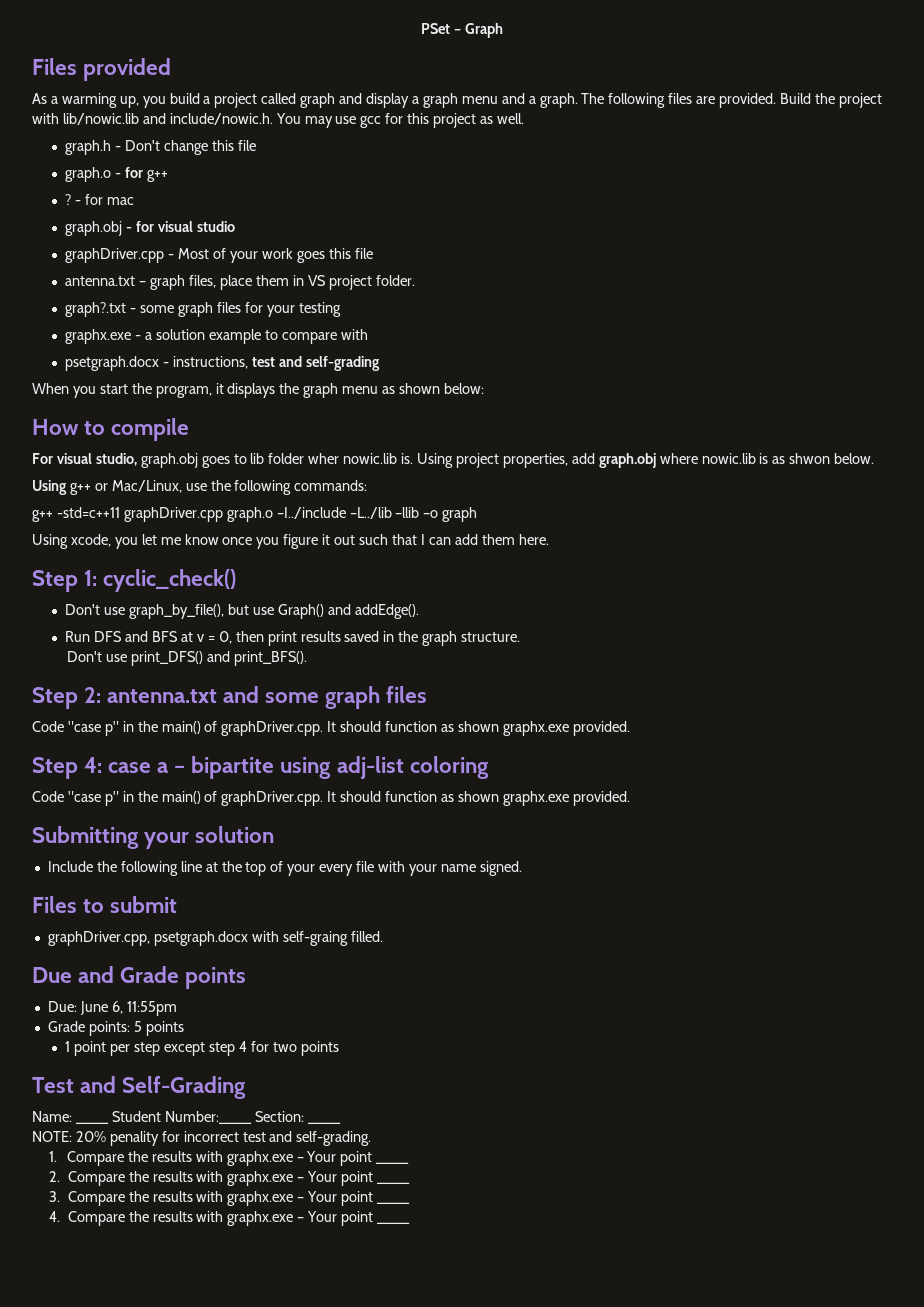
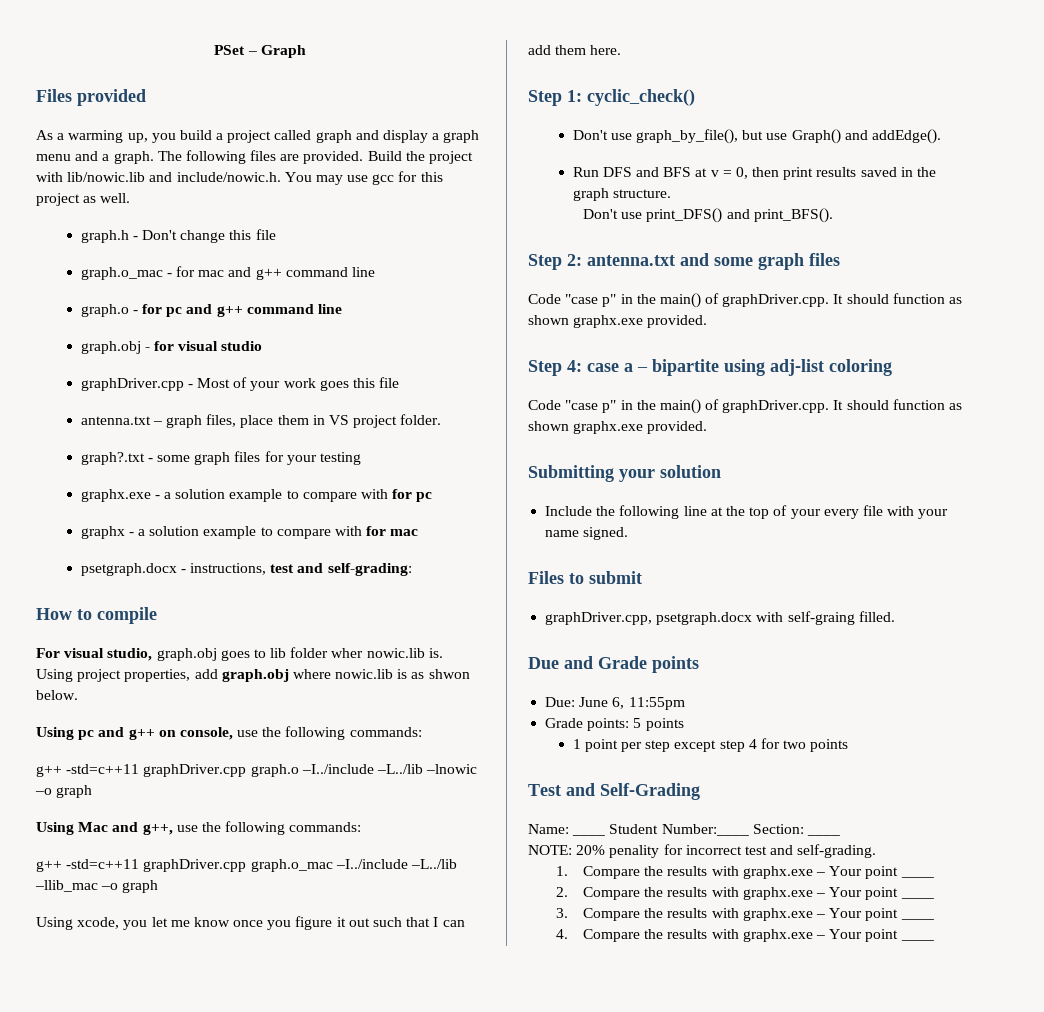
+ graph.o_mac - for mac and g++ command line
- graph.o - for g++
- ? - for mac
+ graph.o - for pc and g++ command line
- graphx.exe - a solution example to compare with
+ graphx.exe - a solution example to compare with for pc
+ graphx - a solution example to compare with for mac
- psetgraph.docx - instructions, test and self-grading
- When you start the program, it displays the graph menu as shown below:
+ psetgraph.docx - instructions, test and self-grading:
- Using g++ or Mac/Linux, use the following commands:
+ Using pc and g++ on console, use the following commands:
- g++ -std=c++11 graphDriver.cpp graph.o –I../include –L../lib –llib –o graph
+ g++ -std=c++11 graphDriver.cpp graph.o –I../include –L../lib –lnowic –o graph
+ Using Mac and g++, use the following commands:
+ g++ -std=c++11 graphDriver.cpp graph.o_mac –I../include –L../lib –llib_mac –o graph

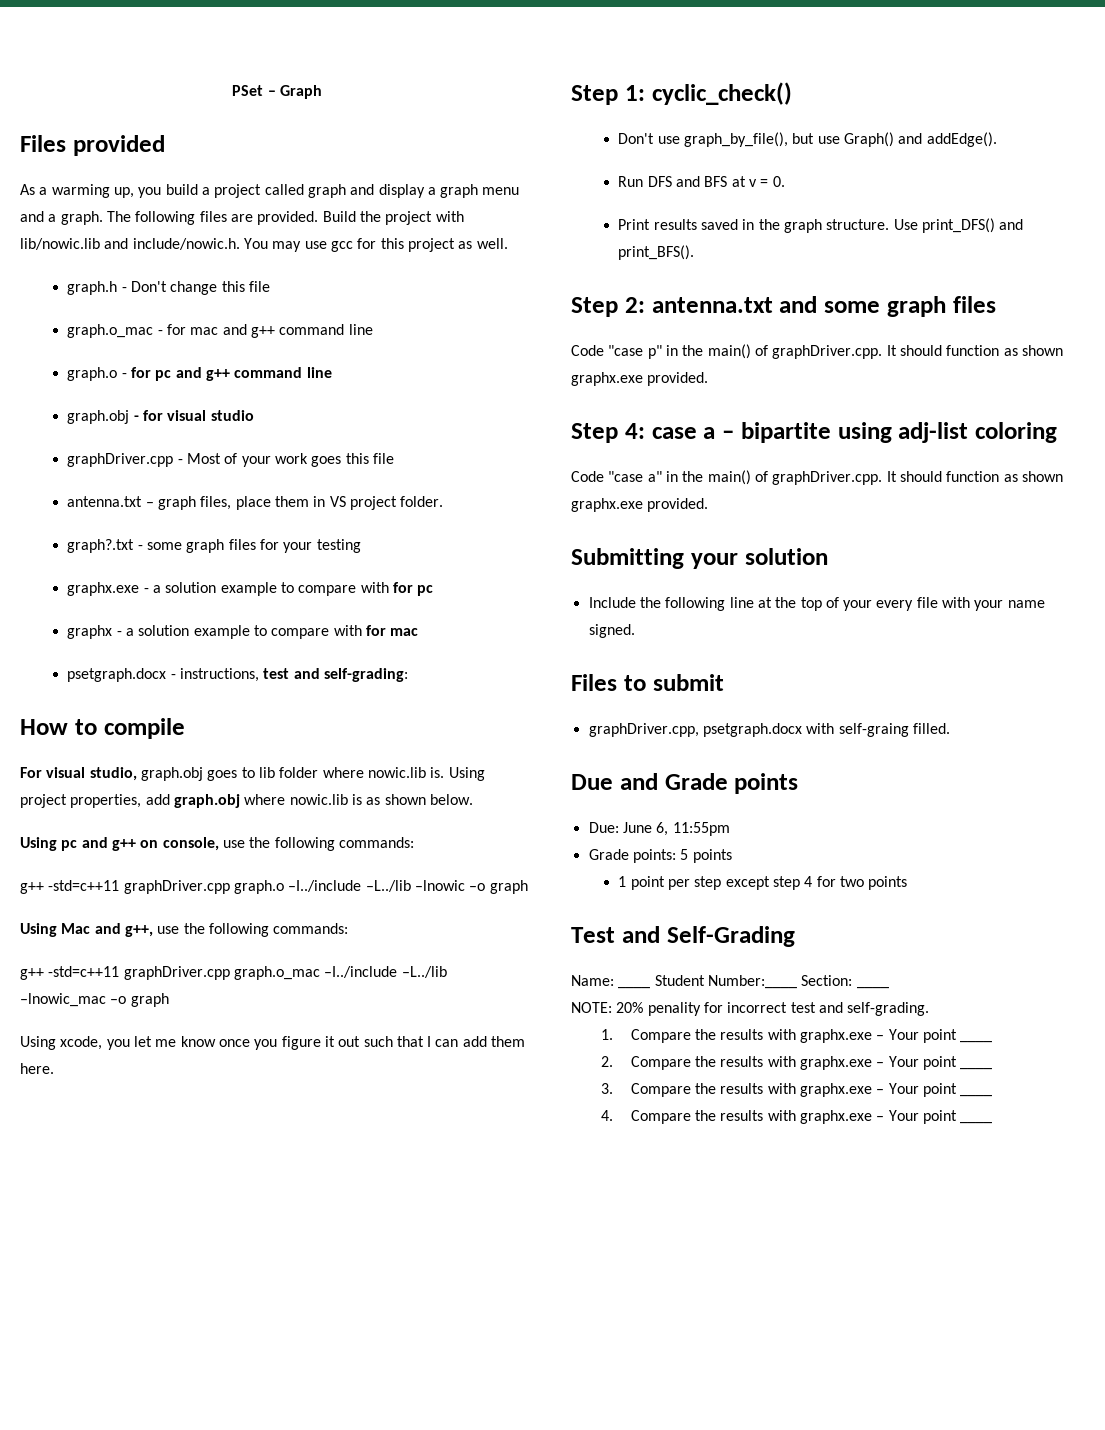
- For visual studio, graph.obj goes to lib folder wher nowic.lib is.
+ For visual studio, graph.obj goes to lib folder where nowic.lib is.
- Using project properties, add graph.obj where nowic.lib is as shwon below.
+ Using project properties, add graph.obj where nowic.lib is as shown below.
- g++ -std=c++11 graphDriver.cpp graph.o_mac –I../include –L../lib –llib_mac –o graph
+ g++ -std=c++11 graphDriver.cpp graph.o_mac –I../include –L../lib –lnowic_mac –o graph
- Run DFS and BFS at v = 0, then print results saved in the graph structure.
- Don't use print_DFS() and print_BFS().
+ Run DFS and BFS at v = 0.
+ Print results saved in the graph structure. Use print_DFS() and print_BFS().
  Step 4: case a – bipartite using adj-list coloring
- Code "case p" in the main() of graphDriver.cpp. It should function as shown graphx.exe provided.
+ Code "case a" in the main() of graphDriver.cpp. It should function as shown graphx.exe provided.

